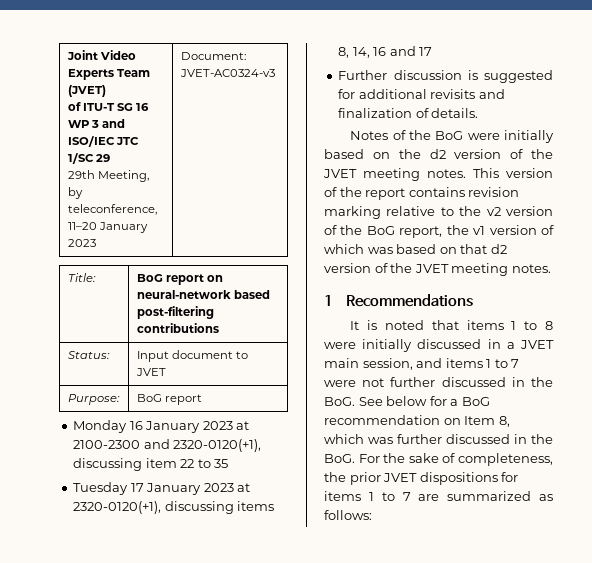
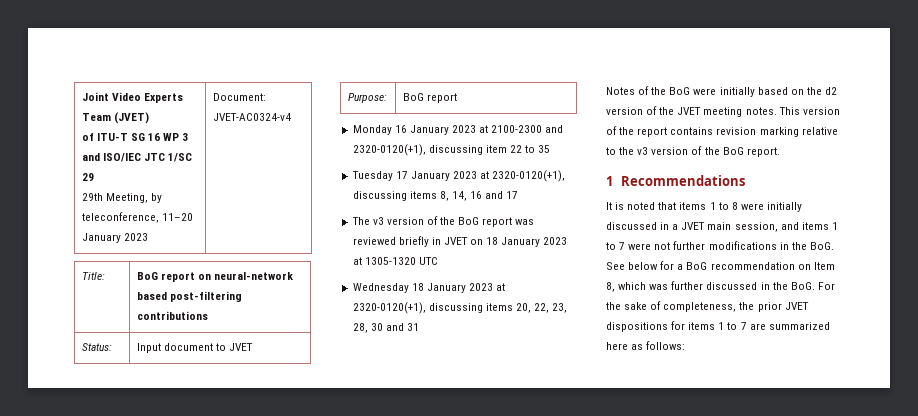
  Joint Video Experts Team (JVET)
  of ITU-T SG 16 WP 3 and ISO/IEC JTC 1/SC 29
- 29th Meeting, by teleconference, 11–20 January 2023 | Document: JVET-AC0324-v3
+ 29th Meeting, by teleconference, 11–20 January 2023 | Document: JVET-AC0324-v4
- Further discussion is suggested for additional revisits and finalization of details.
+ The v3 version of the BoG report was reviewed briefly in JVET on 18 January 2023 at 1305-1320 UTC
+ Wednesday 18 January 2023 at 2320-0120(+1), discussing items 20, 22, 23, 28, 30 and 31
- This version of the report contains revision marking relative to the v2 version of the BoG report, the v1 version of which was based on that d2 version of the JVET meeting notes.
+ This version of the report contains revision marking relative to the v3 version of the BoG report.
- It is noted that items 1 to 8 were initially discussed in a JVET main session, and items 1 to 7 were not further discussed in the BoG. See below for a BoG recommendation on Item 8, which was further discussed in the BoG. For the sake of completeness, the prior JVET dispositions for items 1 to 7 are summarized as follows:
+ It is noted that items 1 to 8 were initially discussed in a JVET main session, and items 1 to 7 were not further modifications in the BoG. See below for a BoG recommendation on Item 8, which was further discussed in the BoG. For the sake of completeness, the prior JVET dispositions for items 1 to 7 are summarized here as follows:

